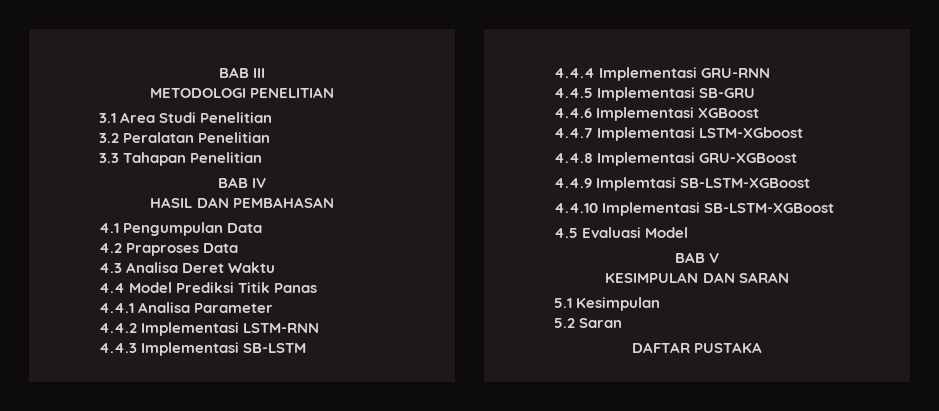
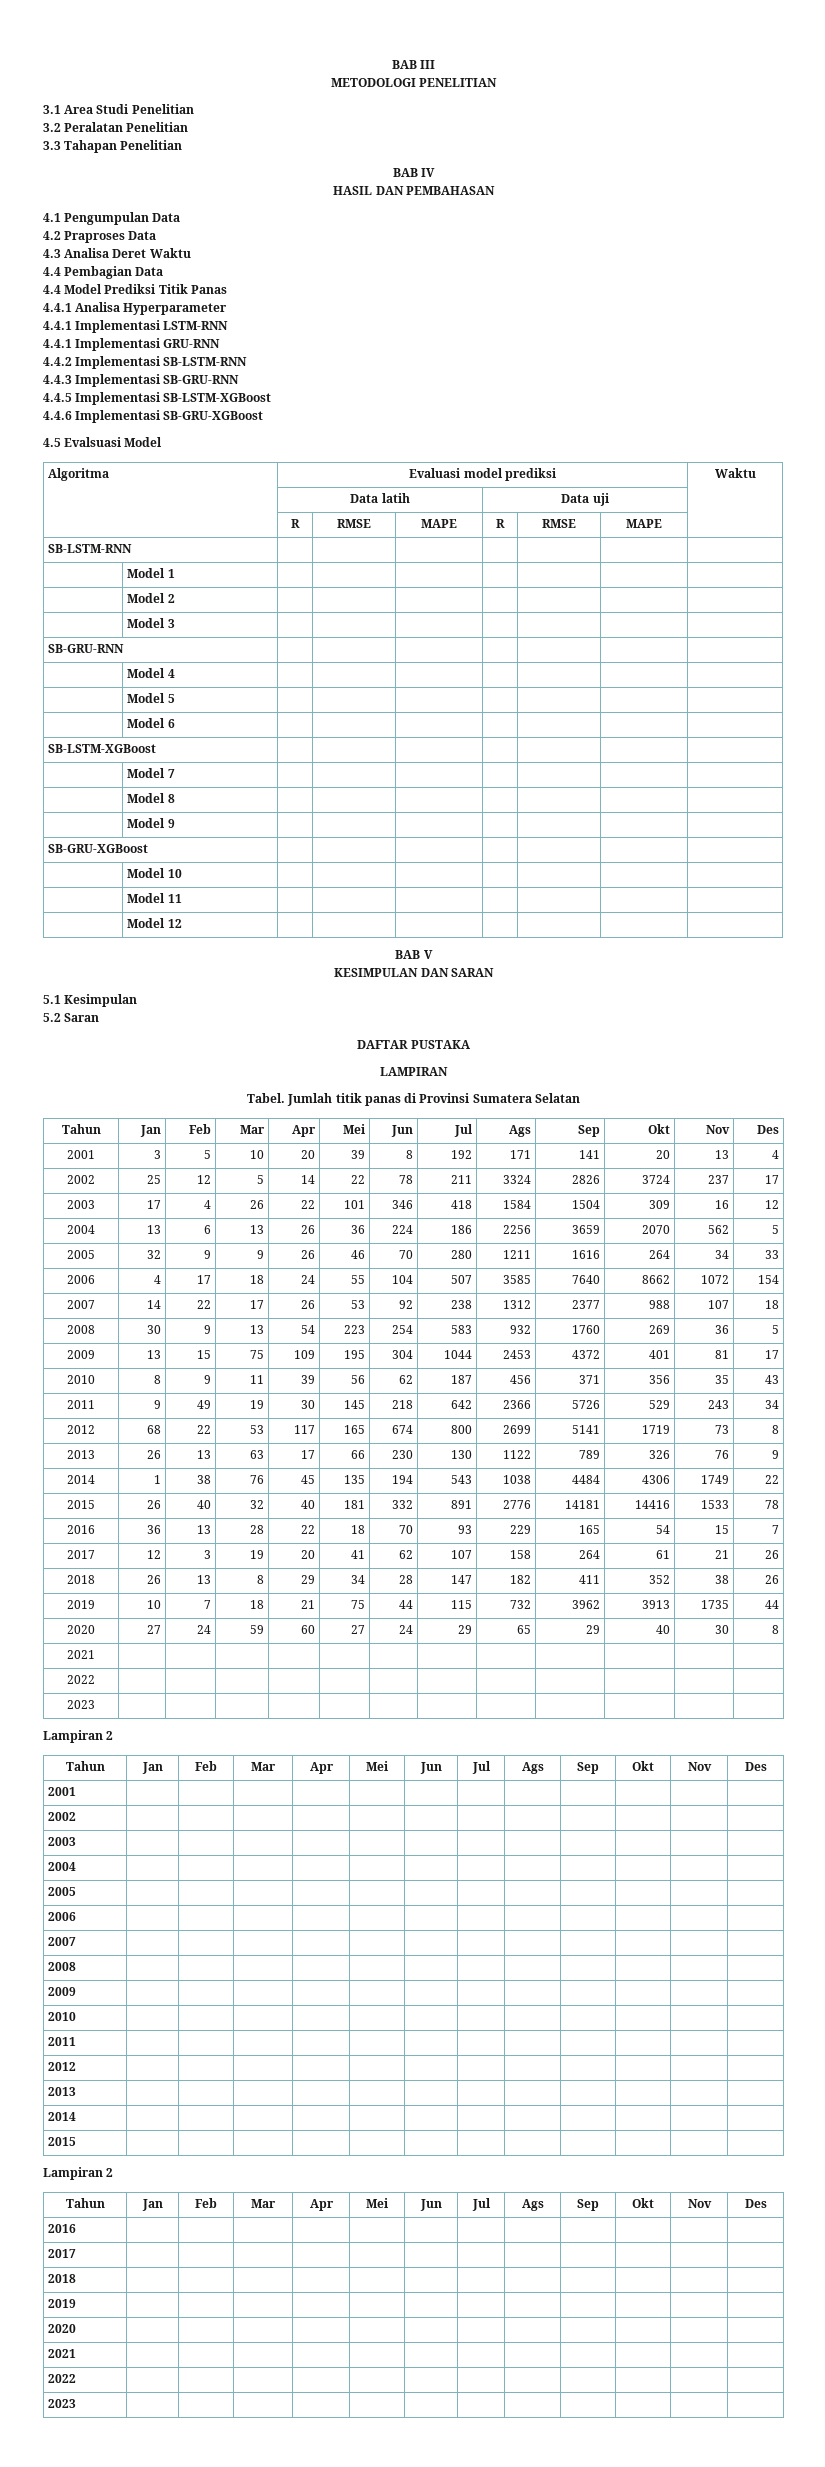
+ 4.4 Pembagian Data
- 4.4.1 Analisa Parameter
+ 4.4.1 Analisa Hyperparameter
+ 4.4.1 Implementasi LSTM-RNN
+ 4.4.1 Implementasi GRU-RNN
- 4.4.2 Implementasi LSTM-RNN
+ 4.4.2 Implementasi SB-LSTM-RNN
- 4.4.3 Implementasi SB-LSTM
- 4.4.4 Implementasi GRU-RNN
+ 4.4.3 Implementasi SB-GRU-RNN
- 4.4.5 Implementasi SB-GRU
+ 4.4.5 Implementasi SB-LSTM-XGBoost
- 4.4.6 Implementasi XGBoost
- 4.4.7 Implementasi LSTM-XGboost
- 4.4.8 Implementasi GRU-XGBoost
- 4.4.9 Implemtasi SB-LSTM-XGBoost
- 4.4.10 Implementasi SB-LSTM-XGBoost
- 4.5 Evaluasi Model
+ 4.4.6 Implementasi SB-GRU-XGBoost
+ 4.5 Evalsuasi Model
+ Algoritma | Evaluasi model prediksi | Waktu
+ | Data latih | Data uji |
+ | R | RMSE | MAPE | R | RMSE | MAPE |
+ SB-LSTM-RNN | | | | | | |
+ | Model 1 | | | | | | |
+ | Model 2 | | | | | | |
+ | Model 3 | | | | | | |
+ SB-GRU-RNN | | | | | | |
+ | Model 4 | | | | | | |
+ | Model 5 | | | | | | |
+ | Model 6 | | | | | | |
+ SB-LSTM-XGBoost | | | | | | |
+ | Model 7 | | | | | | |
+ | Model 8 | | | | | | |
+ | Model 9 | | | | | | |
+ SB-GRU-XGBoost | | | | | | |
+ | Model 10 | | | | | | |
+ | Model 11 | | | | | | |
+ | Model 12 | | | | | | |
+ LAMPIRAN
+ Tabel. Jumlah titik panas di Provinsi Sumatera Selatan
+ Tahun | Jan | Feb | Mar | Apr | Mei | Jun | Jul | Ags | Sep | Okt | Nov | Des
+ 2001 | 3 | 5 | 10 | 20 | 39 | 8 | 192 | 171 | 141 | 20 | 13 | 4
+ 2002 | 25 | 12 | 5 | 14 | 22 | 78 | 211 | 3324 | 2826 | 3724 | 237 | 17
+ 2003 | 17 | 4 | 26 | 22 | 101 | 346 | 418 | 1584 | 1504 | 309 | 16 | 12
+ 2004 | 13 | 6 | 13 | 26 | 36 | 224 | 186 | 2256 | 3659 | 2070 | 562 | 5
+ 2005 | 32 | 9 | 9 | 26 | 46 | 70 | 280 | 1211 | 1616 | 264 | 34 | 33
+ 2006 | 4 | 17 | 18 | 24 | 55 | 104 | 507 | 3585 | 7640 | 8662 | 1072 | 154
+ 2007 | 14 | 22 | 17 | 26 | 53 | 92 | 238 | 1312 | 2377 | 988 | 107 | 18
+ 2008 | 30 | 9 | 13 | 54 | 223 | 254 | 583 | 932 | 1760 | 269 | 36 | 5
+ 2009 | 13 | 15 | 75 | 109 | 195 | 304 | 1044 | 2453 | 4372 | 401 | 81 | 17
+ 2010 | 8 | 9 | 11 | 39 | 56 | 62 | 187 | 456 | 371 | 356 | 35 | 43
+ 2011 | 9 | 49 | 19 | 30 | 145 | 218 | 642 | 2366 | 5726 | 529 | 243 | 34
+ 2012 | 68 | 22 | 53 | 117 | 165 | 674 | 800 | 2699 | 5141 | 1719 | 73 | 8
+ 2013 | 26 | 13 | 63 | 17 | 66 | 230 | 130 | 1122 | 789 | 326 | 76 | 9
+ 2014 | 1 | 38 | 76 | 45 | 135 | 194 | 543 | 1038 | 4484 | 4306 | 1749 | 22
+ 2015 | 26 | 40 | 32 | 40 | 181 | 332 | 891 | 2776 | 14181 | 14416 | 1533 | 78
+ 2016 | 36 | 13 | 28 | 22 | 18 | 70 | 93 | 229 | 165 | 54 | 15 | 7
+ 2017 | 12 | 3 | 19 | 20 | 41 | 62 | 107 | 158 | 264 | 61 | 21 | 26
+ 2018 | 26 | 13 | 8 | 29 | 34 | 28 | 147 | 182 | 411 | 352 | 38 | 26
+ 2019 | 10 | 7 | 18 | 21 | 75 | 44 | 115 | 732 | 3962 | 3913 | 1735 | 44
+ 2020 | 27 | 24 | 59 | 60 | 27 | 24 | 29 | 65 | 29 | 40 | 30 | 8
+ 2021 | | | | | | | | | | | |
+ 2022 | | | | | | | | | | | |
+ 2023 | | | | | | | | | | | |
+ Lampiran 2
+ Tahun | Jan | Feb | Mar | Apr | Mei | Jun | Jul | Ags | Sep | Okt | Nov | Des
+ 2001 | | | | | | | | | | | |
+ 2002 | | | | | | | | | | | |
+ 2003 | | | | | | | | | | | |
+ 2004 | | | | | | | | | | | |
+ 2005 | | | | | | | | | | | |
+ 2006 | | | | | | | | | | | |
+ 2007 | | | | | | | | | | | |
+ 2008 | | | | | | | | | | | |
+ 2009 | | | | | | | | | | | |
+ 2010 | | | | | | | | | | | |
+ 2011 | | | | | | | | | | | |
+ 2012 | | | | | | | | | | | |
+ 2013 | | | | | | | | | | | |
+ 2014 | | | | | | | | | | | |
+ 2015 | | | | | | | | | | | |
+ Lampiran 2
+ Tahun | Jan | Feb | Mar | Apr | Mei | Jun | Jul | Ags | Sep | Okt | Nov | Des
+ 2016 | | | | | | | | | | | |
+ 2017 | | | | | | | | | | | |
+ 2018 | | | | | | | | | | | |
+ 2019 | | | | | | | | | | | |
+ 2020 | | | | | | | | | | | |
+ 2021 | | | | | | | | | | | |
+ 2022 | | | | | | | | | | | |
+ 2023 | | | | | | | | | | | |

